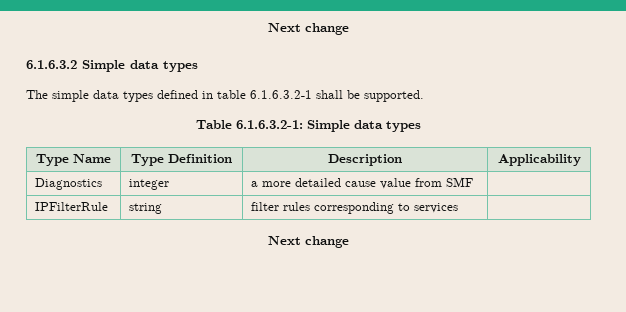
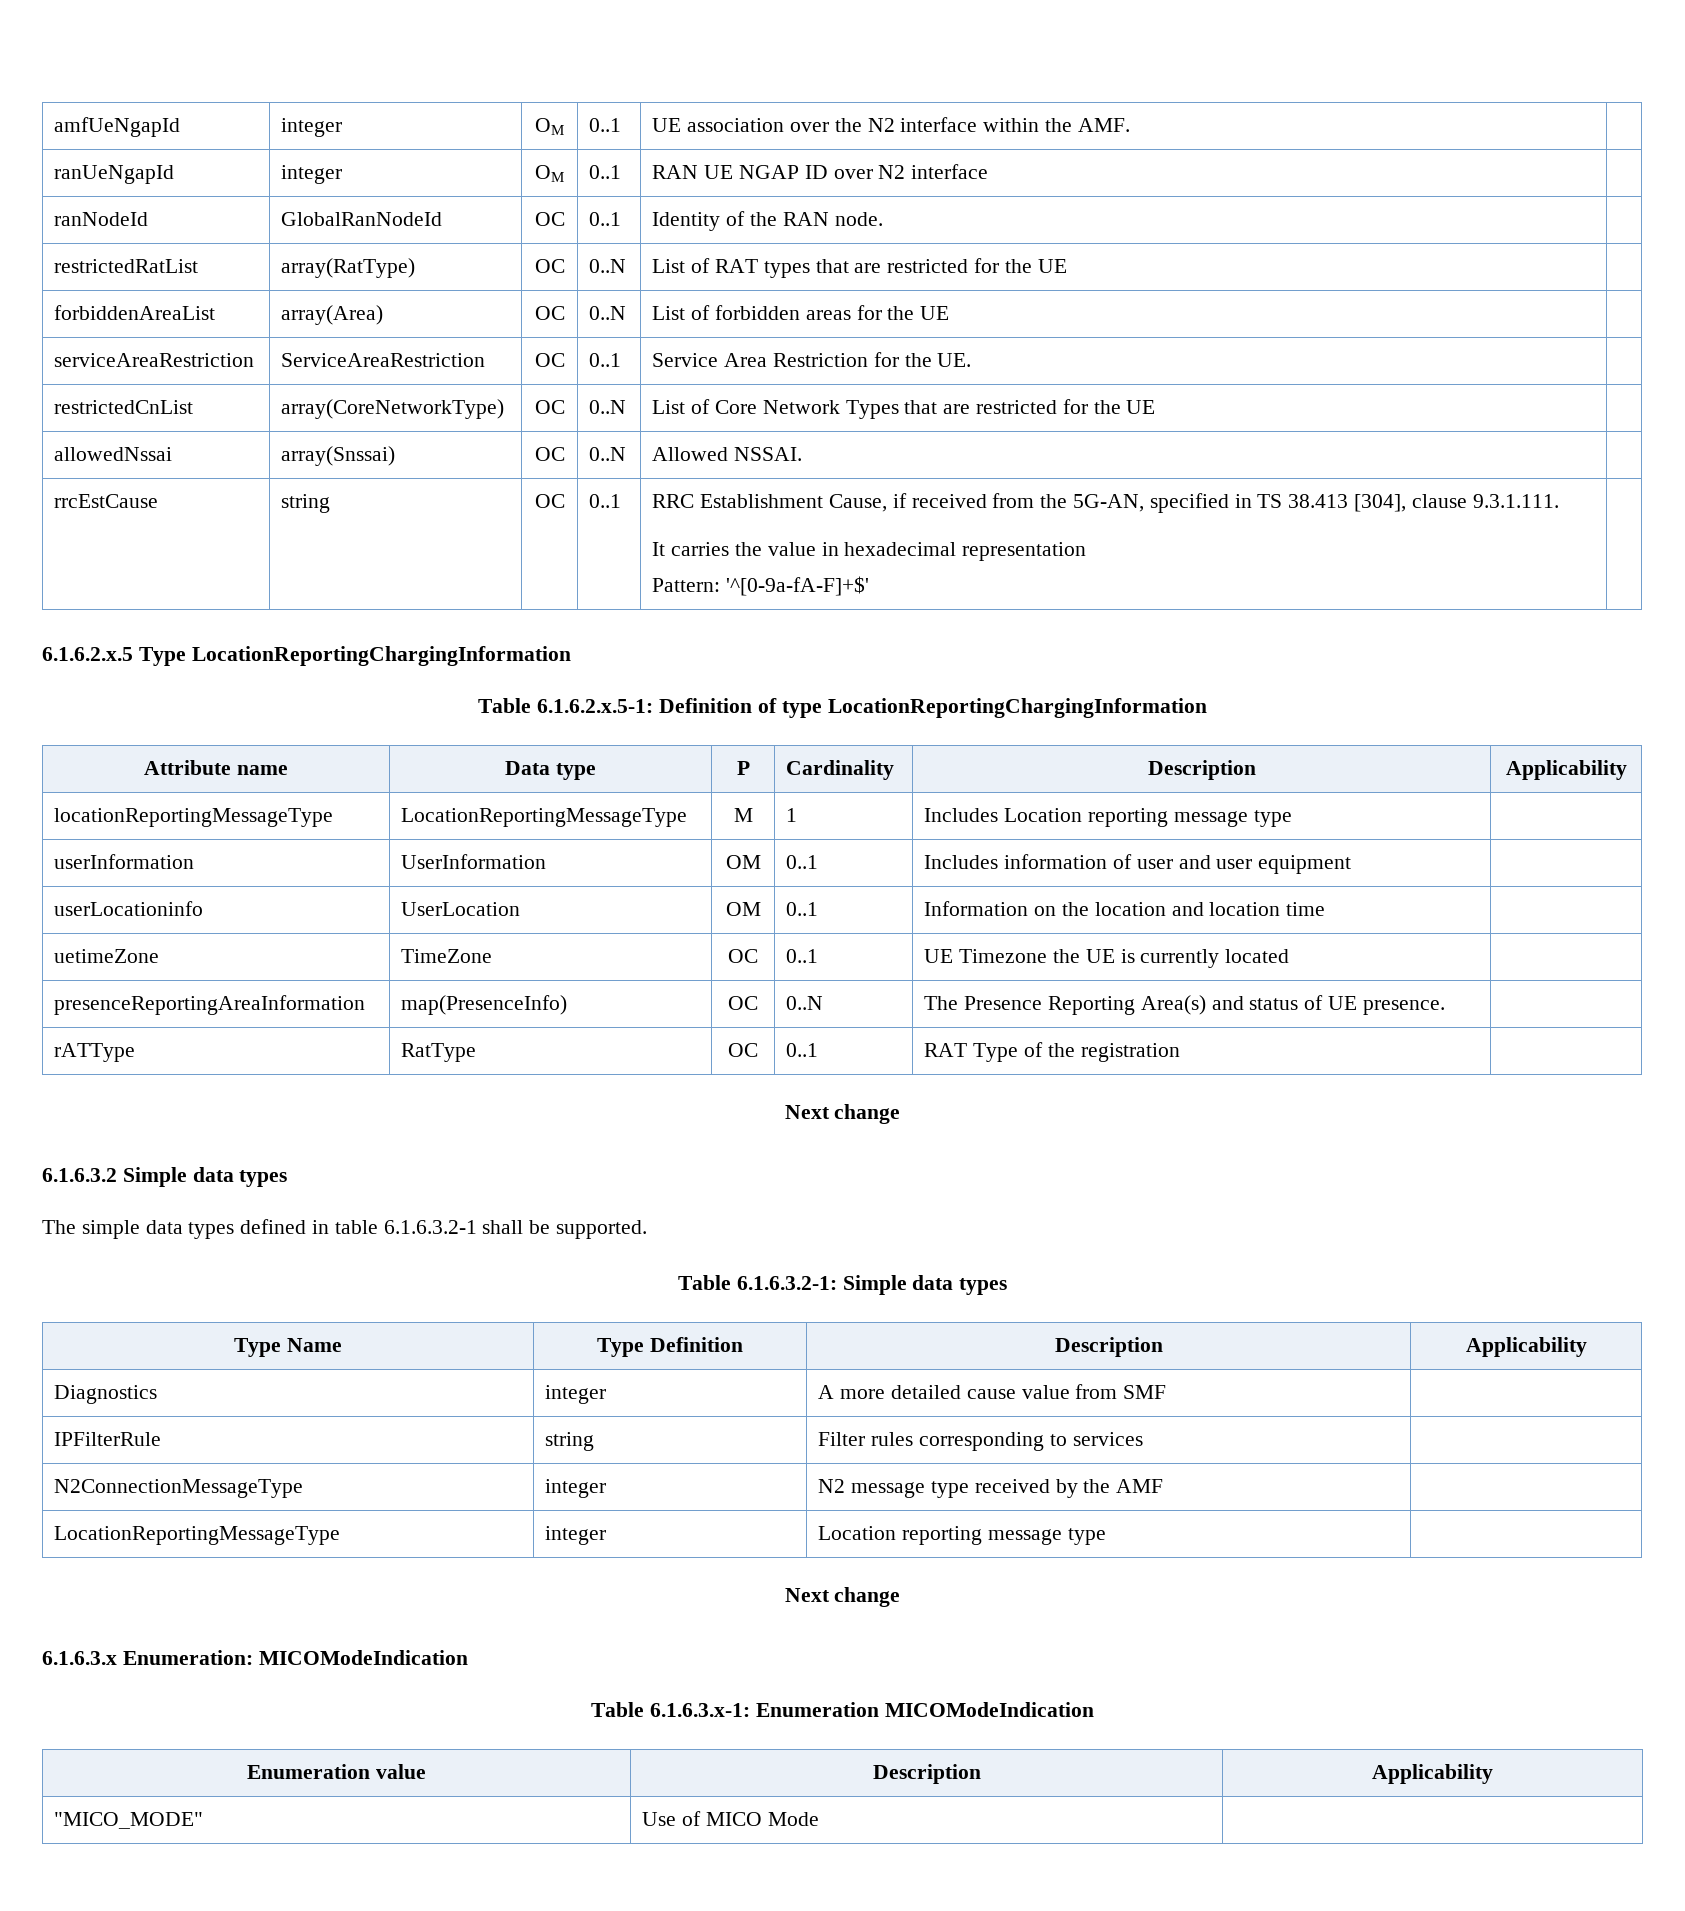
+ amfUeNgapId | integer | OM | 0..1 | UE association over the N2 interface within the AMF. |
+ ranUeNgapId | integer | OM | 0..1 | RAN UE NGAP ID over N2 interface |
+ ranNodeId | GlobalRanNodeId | OC | 0..1 | Identity of the RAN node. |
+ restrictedRatList | array(RatType) | OC | 0..N | List of RAT types that are restricted for the UE |
+ forbiddenAreaList | array(Area) | OC | 0..N | List of forbidden areas for the UE |
+ serviceAreaRestriction | ServiceAreaRestriction | OC | 0..1 | Service Area Restriction for the UE. |
+ restrictedCnList | array(CoreNetworkType) | OC | 0..N | List of Core Network Types that are restricted for the UE |
+ allowedNssai | array(Snssai) | OC | 0..N | Allowed NSSAI. |
+ rrcEstCause | string | OC | 0..1 | RRC Establishment Cause, if received from the 5G-AN, specified in TS 38.413 [304], clause 9.3.1.111.
+ It carries the value in hexadecimal representation
+ Pattern: '^[0-9a-fA-F]+$' |
+ 6.1.6.2.x.5 Type LocationReportingChargingInformation
+ Table 6.1.6.2.x.5-1: Definition of type LocationReportingChargingInformation
+ Attribute name | Data type | P | Cardinality | Description | Applicability
+ locationReportingMessageType | LocationReportingMessageType | M | 1 | Includes Location reporting message type |
+ userInformation | UserInformation | OM | 0..1 | Includes information of user and user equipment |
+ userLocationinfo | UserLocation | OM | 0..1 | Information on the location and location time |
+ uetimeZone | TimeZone | OC | 0..1 | UE Timezone the UE is currently located |
+ presenceReportingAreaInformation | map(PresenceInfo) | OC | 0..N | The Presence Reporting Area(s) and status of UE presence. |
+ rATType | RatType | OC | 0..1 | RAT Type of the registration |
- Diagnostics | integer | a more detailed cause value from SMF |
+ Diagnostics | integer | A more detailed cause value from SMF |
- IPFilterRule | string | filter rules corresponding to services |
+ IPFilterRule | string | Filter rules corresponding to services |
+ N2ConnectionMessageType | integer | N2 message type received by the AMF |
+ LocationReportingMessageType | integer | Location reporting message type |
  Next change
+ 6.1.6.3.x Enumeration: MICOModeIndication
+ Table 6.1.6.3.x-1: Enumeration MICOModeIndication
+ Enumeration value | Description | Applicability
+ "MICO_MODE" | Use of MICO Mode |

